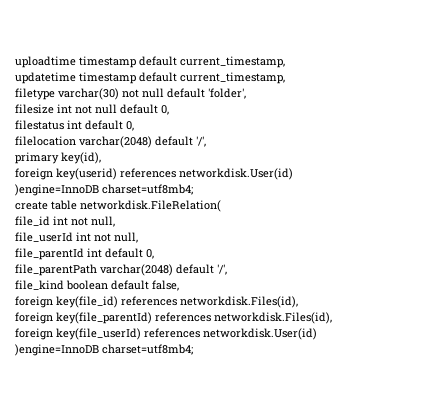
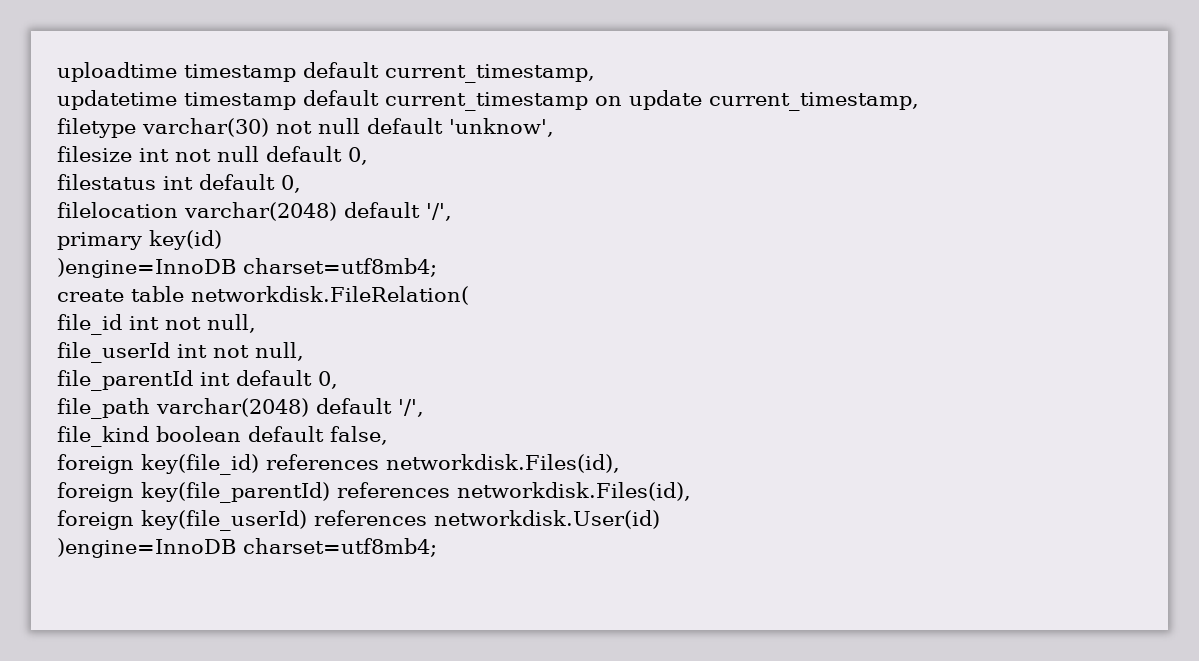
- updatetime timestamp default current_timestamp,
+ updatetime timestamp default current_timestamp on update current_timestamp,
- filetype varchar(30) not null default 'folder',
+ filetype varchar(30) not null default 'unknow',
- primary key(id),
- foreign key(userid) references networkdisk.User(id)
+ primary key(id)
- file_parentPath varchar(2048) default '/',
+ file_path varchar(2048) default '/',

